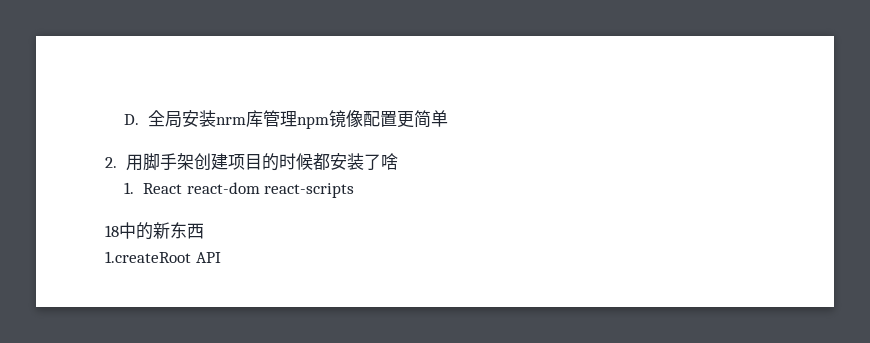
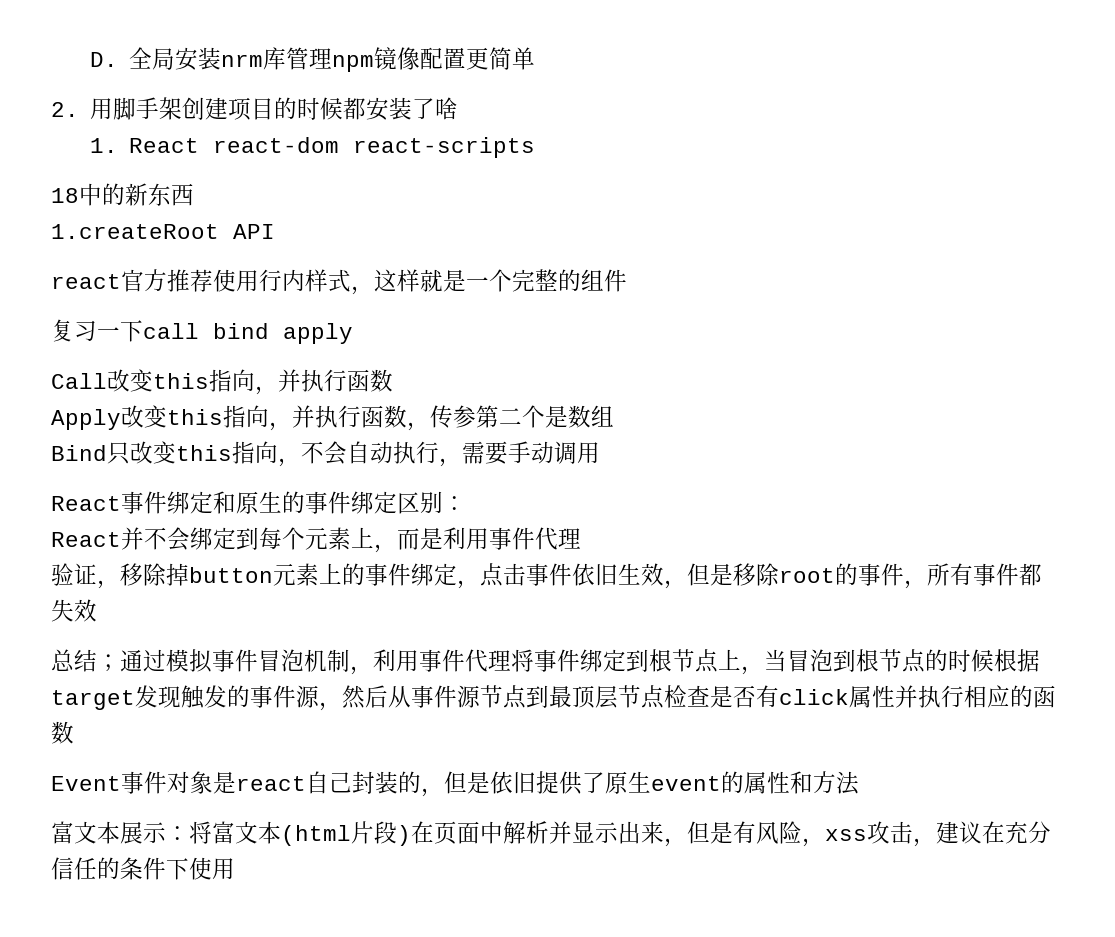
+ react官方推荐使用行内样式，这样就是一个完整的组件
+ 复习一下call bind apply
+ Call改变this指向，并执行函数
+ Apply改变this指向，并执行函数，传参第二个是数组
+ Bind只改变this指向，不会自动执行，需要手动调用
+ React事件绑定和原生的事件绑定区别：
+ React并不会绑定到每个元素上，而是利用事件代理
+ 验证，移除掉button元素上的事件绑定，点击事件依旧生效，但是移除root的事件，所有事件都失效
+ 总结；通过模拟事件冒泡机制，利用事件代理将事件绑定到根节点上，当冒泡到根节点的时候根据target发现触发的事件源，然后从事件源节点到最顶层节点检查是否有click属性并执行相应的函数
+ Event事件对象是react自己封装的，但是依旧提供了原生event的属性和方法
+ 富文本展示：将富文本(html片段)在页面中解析并显示出来，但是有风险，xss攻击，建议在充分信任的条件下使用

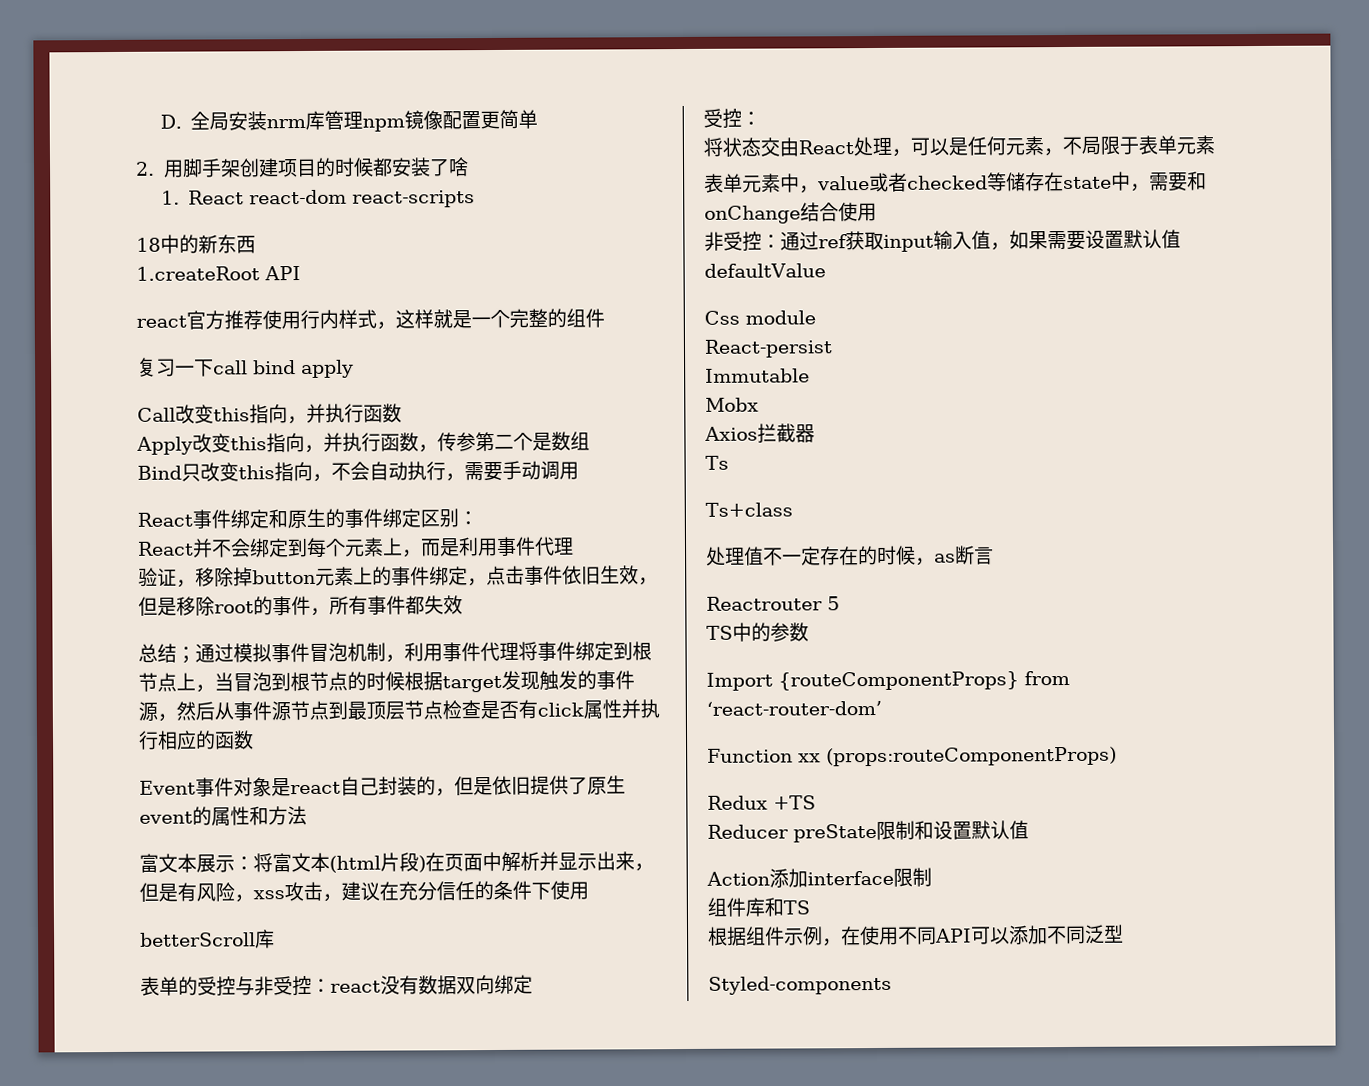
+ betterScroll库
+ 表单的受控与非受控：react没有数据双向绑定
+ 受控：
+ 将状态交由React处理，可以是任何元素，不局限于表单元素
+ 表单元素中，value或者checked等储存在state中，需要和onChange结合使用
+ 非受控：通过ref获取input输入值，如果需要设置默认值defaultValue
+ Css module
+ React-persist
+ Immutable
+ Mobx
+ Axios拦截器
+ Ts
+ Ts+class
+ 处理值不一定存在的时候，as断言
+ Reactrouter 5
+ TS中的参数
+ Import {routeComponentProps} from ‘react-router-dom’
+ Function xx (props:routeComponentProps)
+ Redux +TS
+ Reducer preState限制和设置默认值
+ Action添加interface限制
+ 组件库和TS
+ 根据组件示例，在使用不同API可以添加不同泛型
+ Styled-components

